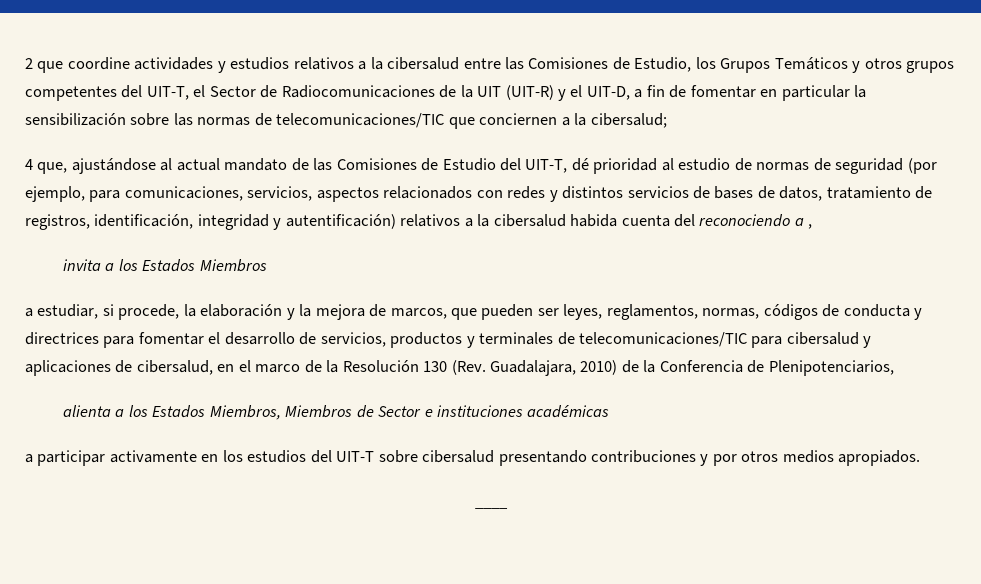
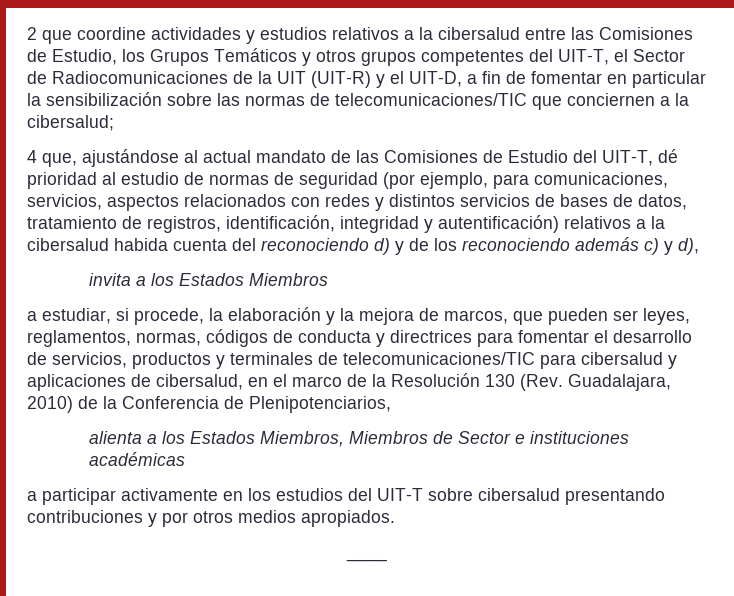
- 4 que, ajustándose al actual mandato de las Comisiones de Estudio del UIT-T, dé prioridad al estudio de normas de seguridad (por ejemplo, para comunicaciones, servicios, aspectos relacionados con redes y distintos servicios de bases de datos, tratamiento de registros, identificación, integridad y autentificación) relativos a la cibersalud habida cuenta del reconociendo a ,
+ 4 que, ajustándose al actual mandato de las Comisiones de Estudio del UIT-T, dé prioridad al estudio de normas de seguridad (por ejemplo, para comunicaciones, servicios, aspectos relacionados con redes y distintos servicios de bases de datos, tratamiento de registros, identificación, integridad y autentificación) relativos a la cibersalud habida cuenta del reconociendo d) y de los reconociendo además c) y d),

